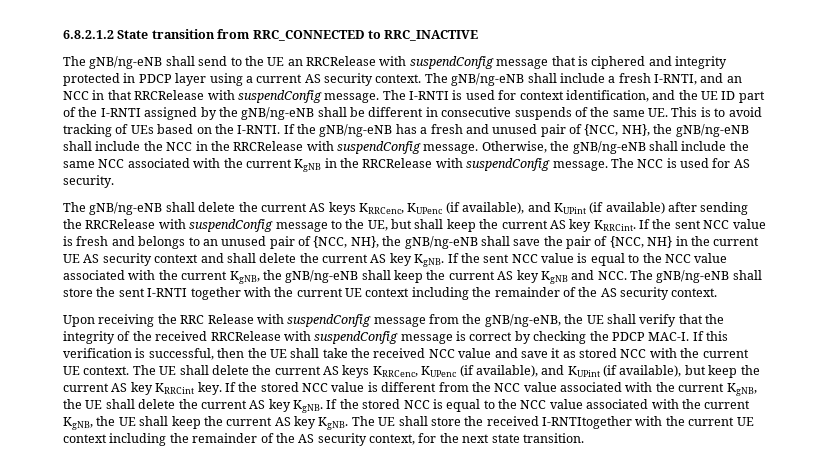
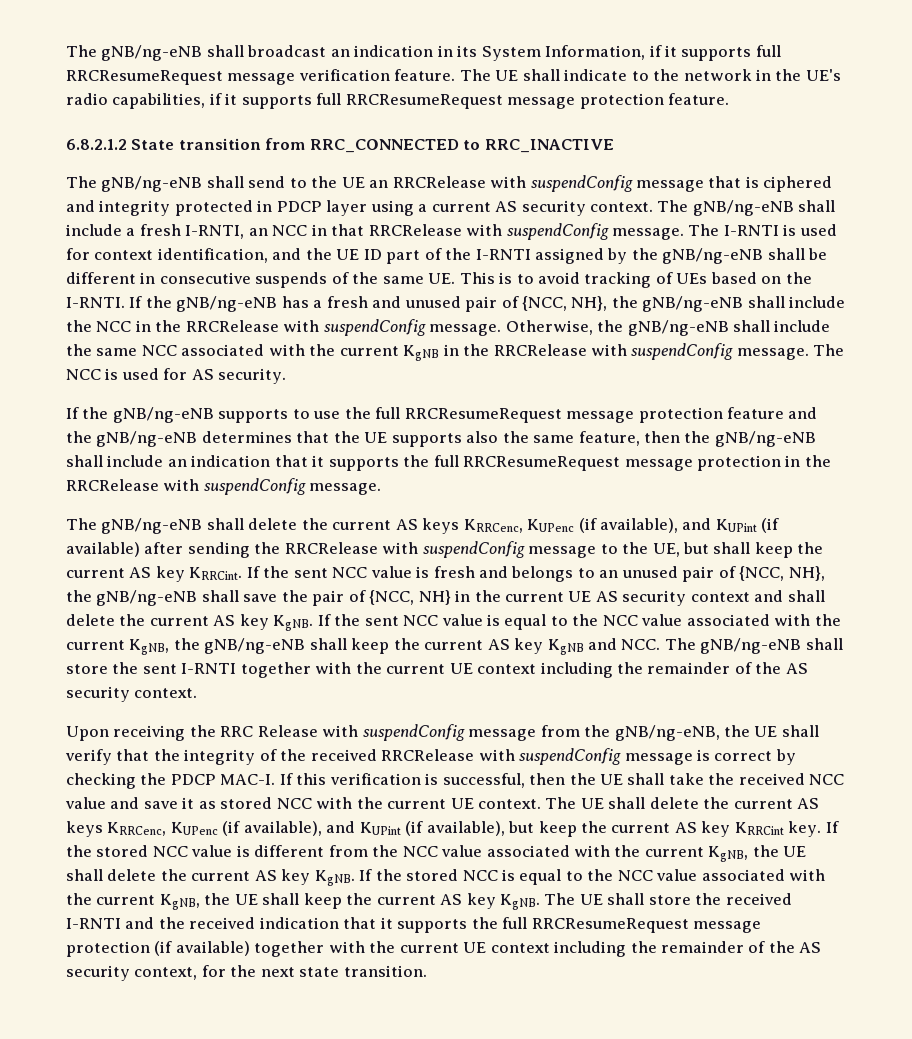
+ The gNB/ng-eNB shall broadcast an indication in its System Information, if it supports full RRCResumeRequest message verification feature. The UE shall indicate to the network in the UE's radio capabilities, if it supports full RRCResumeRequest message protection feature.
- The gNB/ng-eNB shall include a fresh I-RNTI, and an NCC in that RRCRelease with suspendConfig message.
+ The gNB/ng-eNB shall include a fresh I-RNTI, an NCC in that RRCRelease with suspendConfig message.
+ If the gNB/ng-eNB supports to use the full RRCResumeRequest message protection feature and the gNB/ng-eNB determines that the UE supports also the same feature, then the gNB/ng-eNB shall include an indication that it supports the full RRCResumeRequest message protection in the RRCRelease with suspendConfig message.
- The UE shall store the received I-RNTItogether with the current UE context including the remainder of the AS security context, for the next state transition.
+ The UE shall store the received I-RNTI and the received indication that it supports the full RRCResumeRequest message protection (if available) together with the current UE context including the remainder of the AS security context, for the next state transition.

